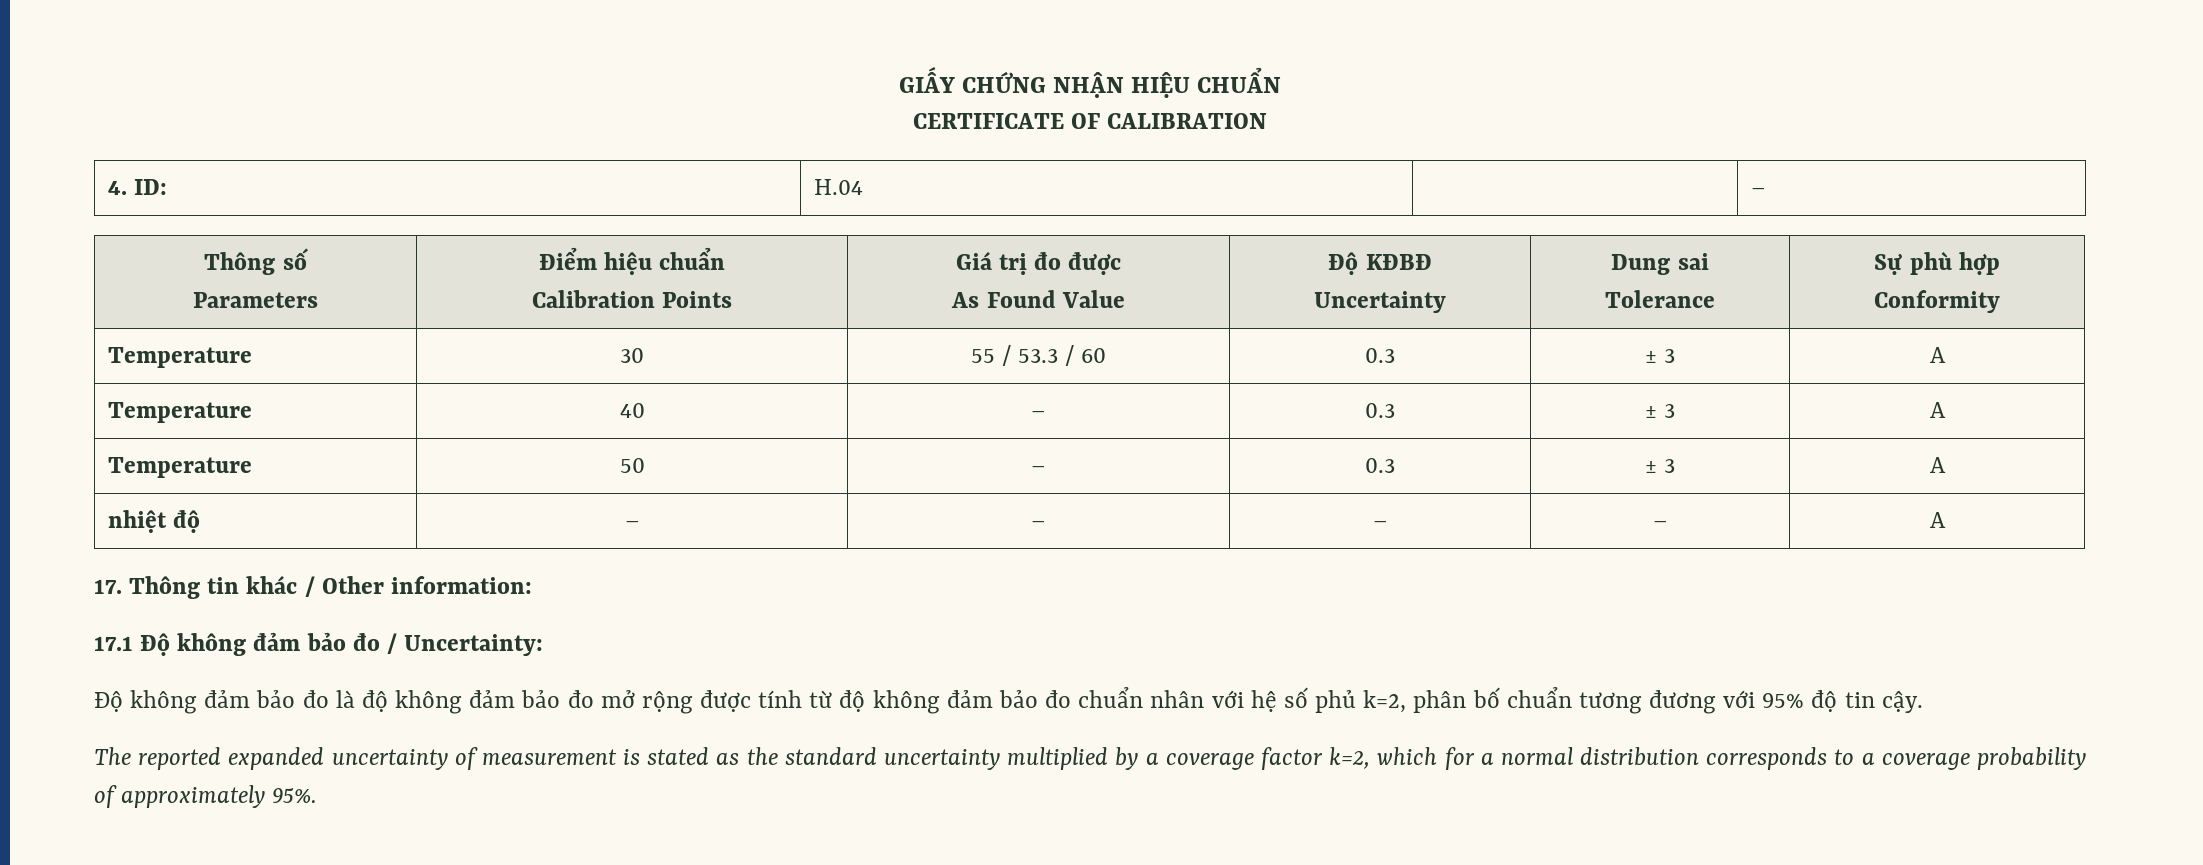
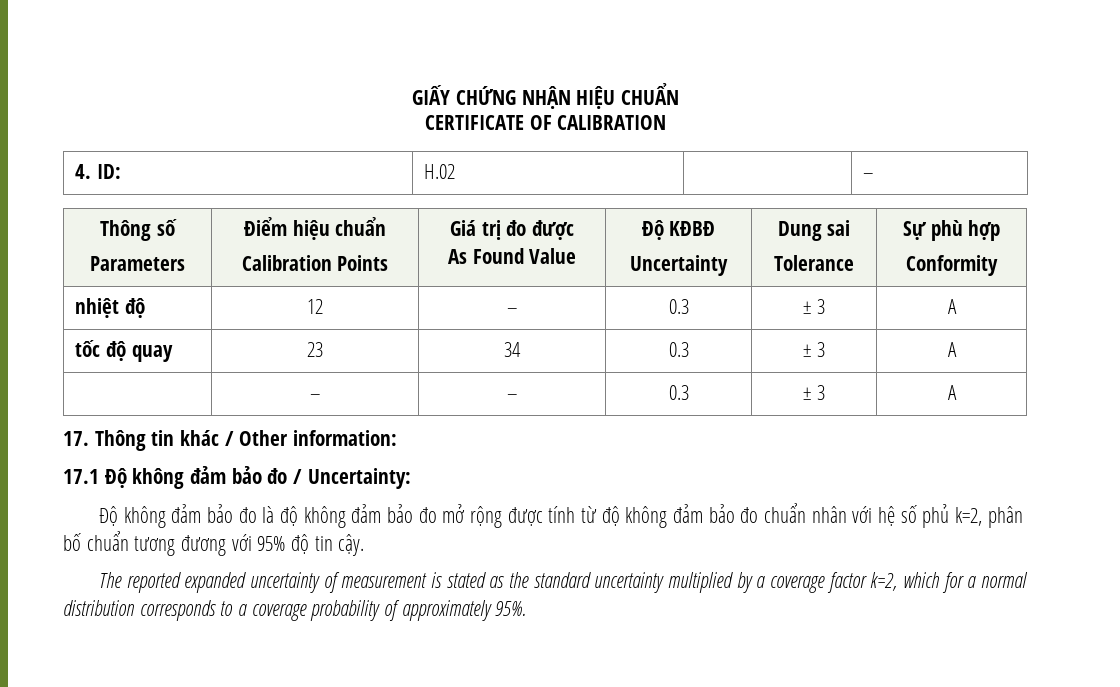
- 4. ID: | H.04 | | –
+ 4. ID: | H.02 | | –
- Temperature | 30 | 55 / 53.3 / 60 | 0.3 | ± 3 | A
- Temperature | 40 | – | 0.3 | ± 3 | A
- Temperature | 50 | – | 0.3 | ± 3 | A
- nhiệt độ | – | – | – | – | A
+ nhiệt độ | 12 | – | 0.3 | ± 3 | A
+ tốc độ quay | 23 | 34 | 0.3 | ± 3 | A
+ | – | – | 0.3 | ± 3 | A

